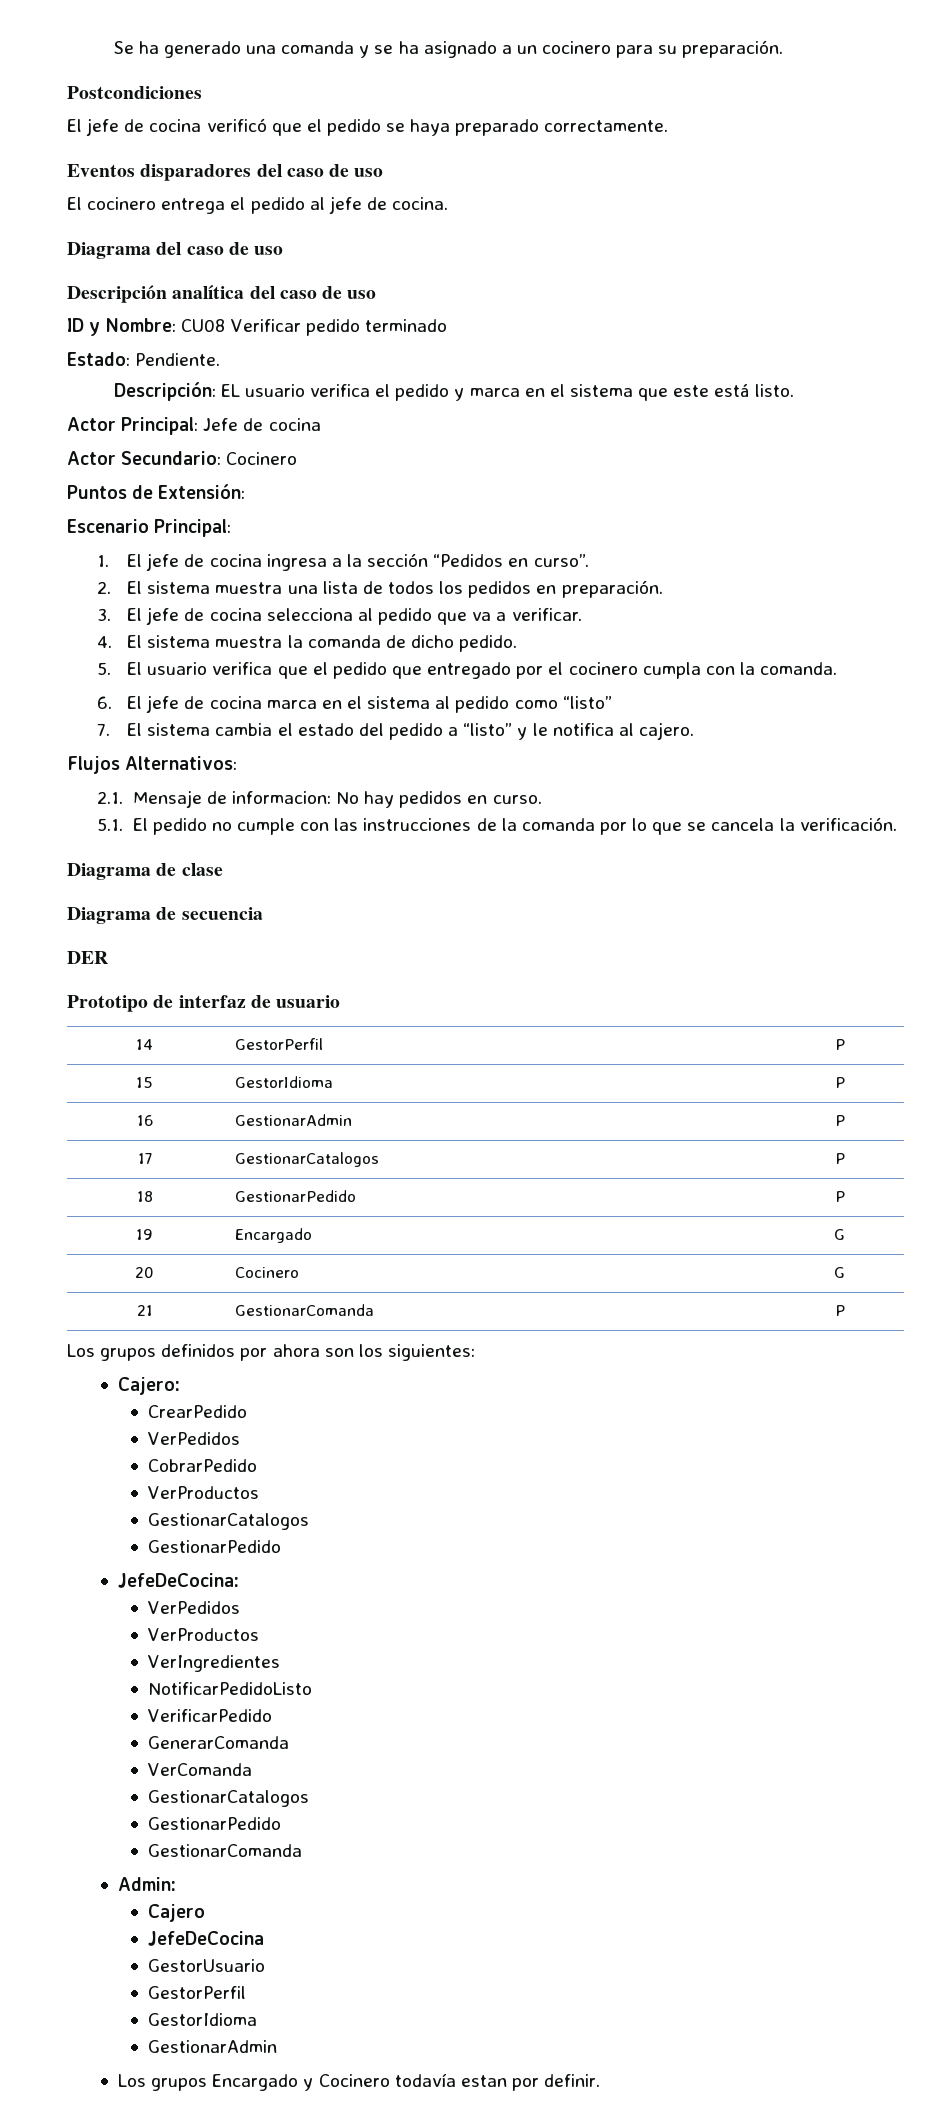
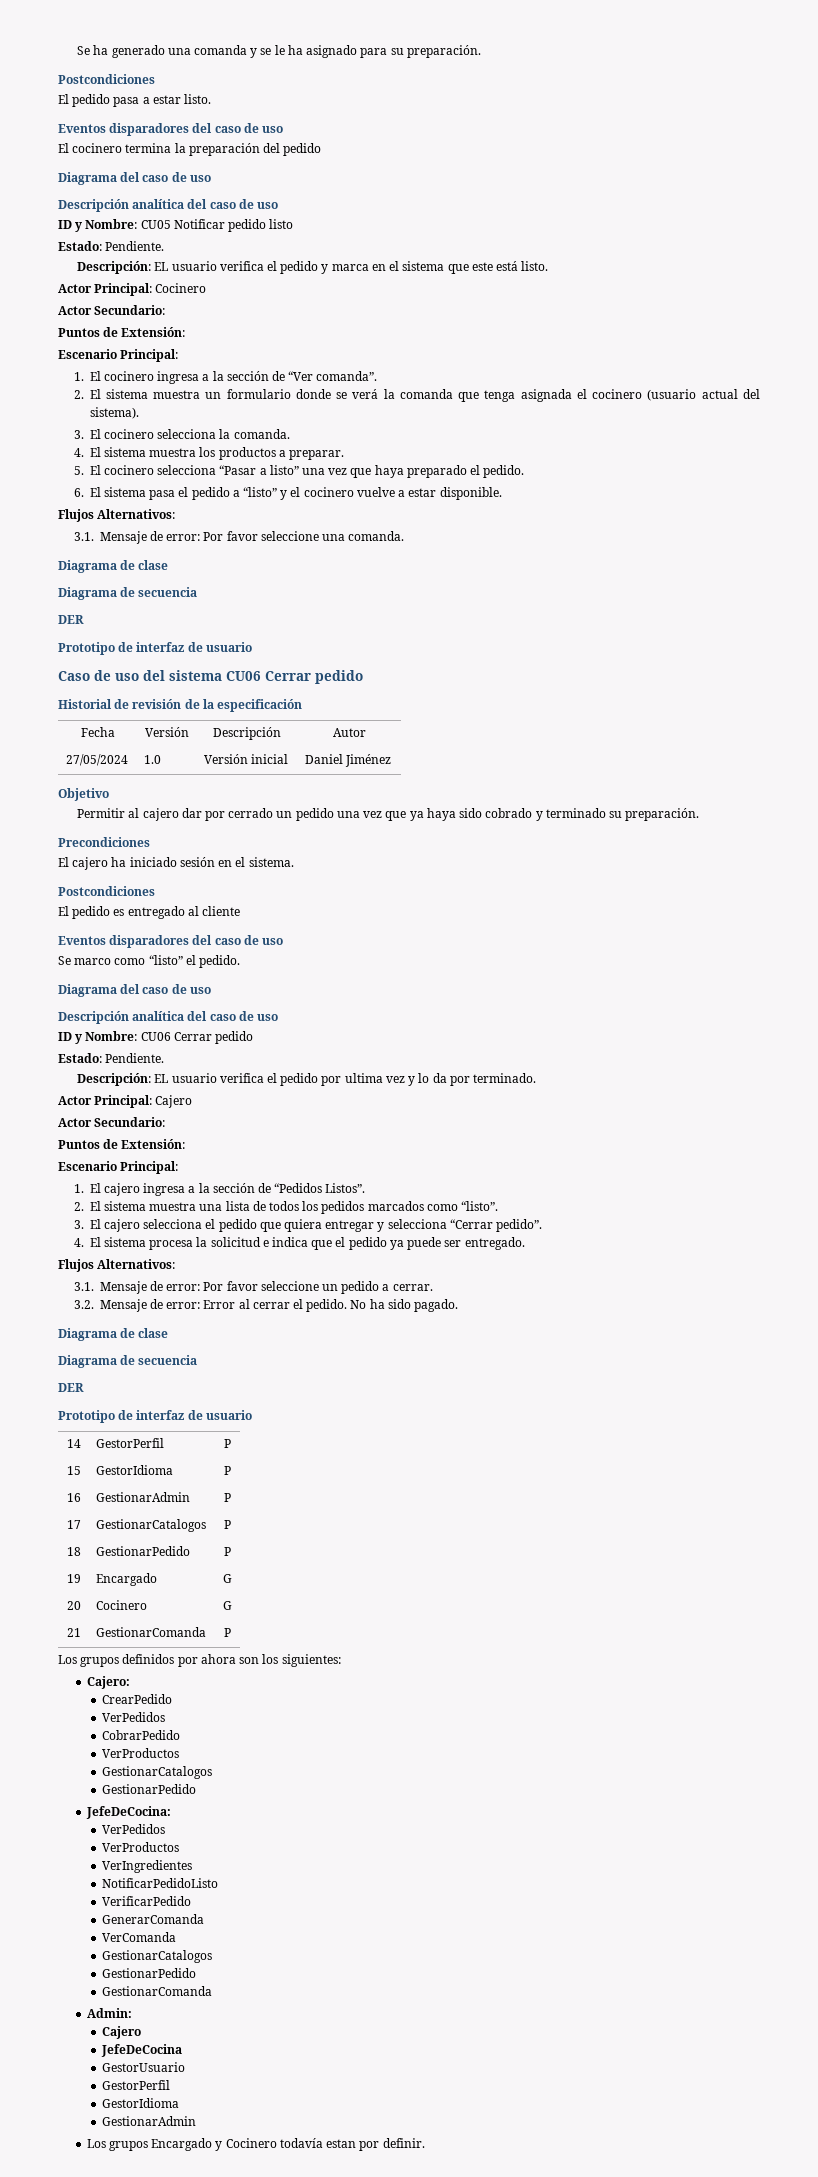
- Se ha generado una comanda y se ha asignado a un cocinero para su preparación.
+ Se ha generado una comanda y se le ha asignado para su preparación.
- El jefe de cocina verificó que el pedido se haya preparado correctamente.
+ El pedido pasa a estar listo.
- El cocinero entrega el pedido al jefe de cocina.
+ El cocinero termina la preparación del pedido
- ID y Nombre: CU08 Verificar pedido terminado
+ ID y Nombre: CU05 Notificar pedido listo
- Actor Principal: Jefe de cocina
- Actor Secundario: Cocinero
+ Actor Principal: Cocinero
+ Actor Secundario:
  Puntos de Extensión:
  Escenario Principal:
- 1. El jefe de cocina ingresa a la sección “Pedidos en curso”.
+ 1. El cocinero ingresa a la sección de “Ver comanda”.
+ 2. El sistema muestra un formulario donde se verá la comanda que tenga asignada el cocinero (usuario actual del sistema).
+ 3. El cocinero selecciona la comanda.
+ 4. El sistema muestra los productos a preparar.
+ 5. El cocinero selecciona “Pasar a listo” una vez que haya preparado el pedido.
+ 6. El sistema pasa el pedido a “listo” y el cocinero vuelve a estar disponible.
+ Flujos Alternativos:
+ 3.1. Mensaje de error: Por favor seleccione una comanda.
+ Diagrama de clase
+ Diagrama de secuencia
+ DER
+ Prototipo de interfaz de usuario
+ Caso de uso del sistema CU06 Cerrar pedido
+ Historial de revisión de la especificación
+ Fecha | Versión | Descripción | Autor
+ 27/05/2024 | 1.0 | Versión inicial | Daniel Jiménez
+ Objetivo
+ Permitir al cajero dar por cerrado un pedido una vez que ya haya sido cobrado y terminado su preparación.
+ Precondiciones
+ El cajero ha iniciado sesión en el sistema.
+ Postcondiciones
+ El pedido es entregado al cliente
+ Eventos disparadores del caso de uso
+ Se marco como “listo” el pedido.
+ Diagrama del caso de uso
+ Descripción analítica del caso de uso
+ ID y Nombre: CU06 Cerrar pedido
+ Estado: Pendiente.
+ Descripción: EL usuario verifica el pedido por ultima vez y lo da por terminado.
+ Actor Principal: Cajero
+ Actor Secundario:
+ Puntos de Extensión:
+ Escenario Principal:
+ 1. El cajero ingresa a la sección de “Pedidos Listos”.
- 2. El sistema muestra una lista de todos los pedidos en preparación.
- 3. El jefe de cocina selecciona al pedido que va a verificar.
- 4. El sistema muestra la comanda de dicho pedido.
- 5. El usuario verifica que el pedido que entregado por el cocinero cumpla con la comanda.
- 6. El jefe de cocina marca en el sistema al pedido como “listo”
- 7. El sistema cambia el estado del pedido a “listo” y le notifica al cajero.
+ 2. El sistema muestra una lista de todos los pedidos marcados como “listo”.
+ 3. El cajero selecciona el pedido que quiera entregar y selecciona “Cerrar pedido”.
+ 4. El sistema procesa la solicitud e indica que el pedido ya puede ser entregado.
  Flujos Alternativos:
- 2.1. Mensaje de informacion: No hay pedidos en curso.
- 5.1. El pedido no cumple con las instrucciones de la comanda por lo que se cancela la verificación.
+ 3.1. Mensaje de error: Por favor seleccione un pedido a cerrar.
+ 3.2. Mensaje de error: Error al cerrar el pedido. No ha sido pagado.

